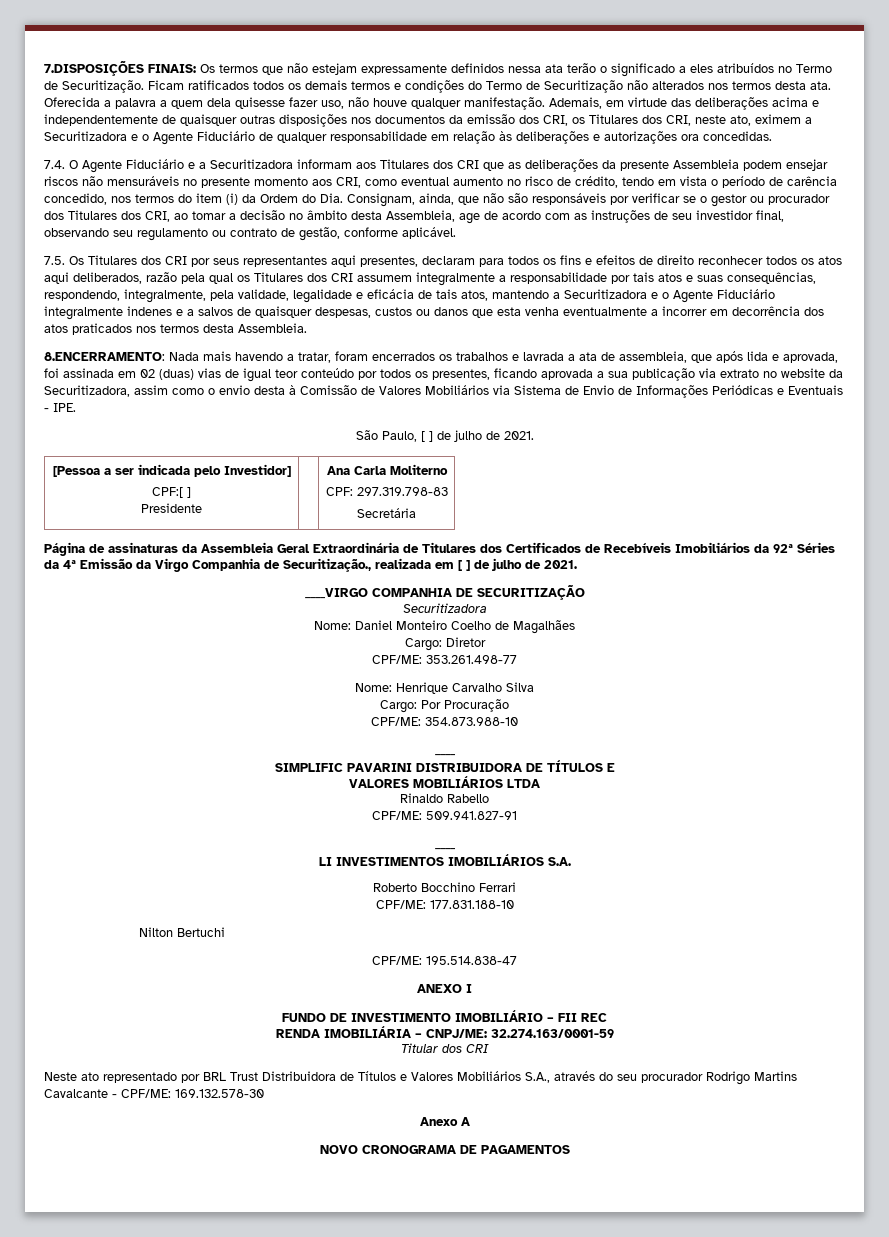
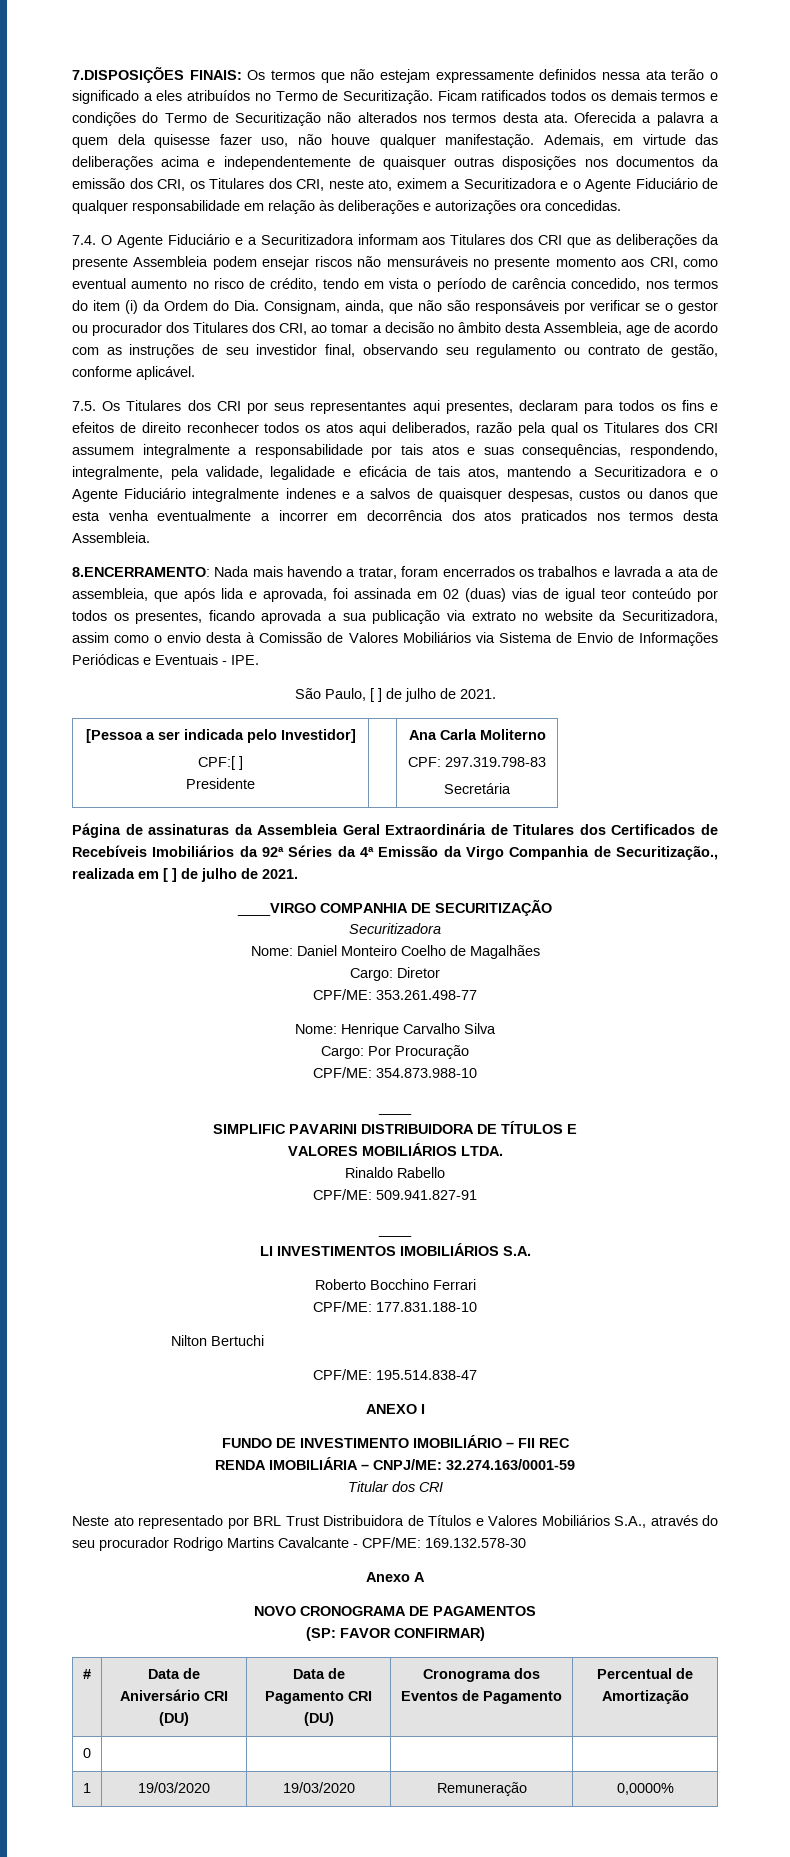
- VALORES MOBILIÁRIOS LTDA
+ VALORES MOBILIÁRIOS LTDA.
+ (SP: FAVOR CONFIRMAR)
+ # | Data de Aniversário CRI (DU) | Data de Pagamento CRI (DU) | Cronograma dos Eventos de Pagamento | Percentual de Amortização
+ 0 | | | |
+ 1 | 19/03/2020 | 19/03/2020 | Remuneração | 0,0000%

